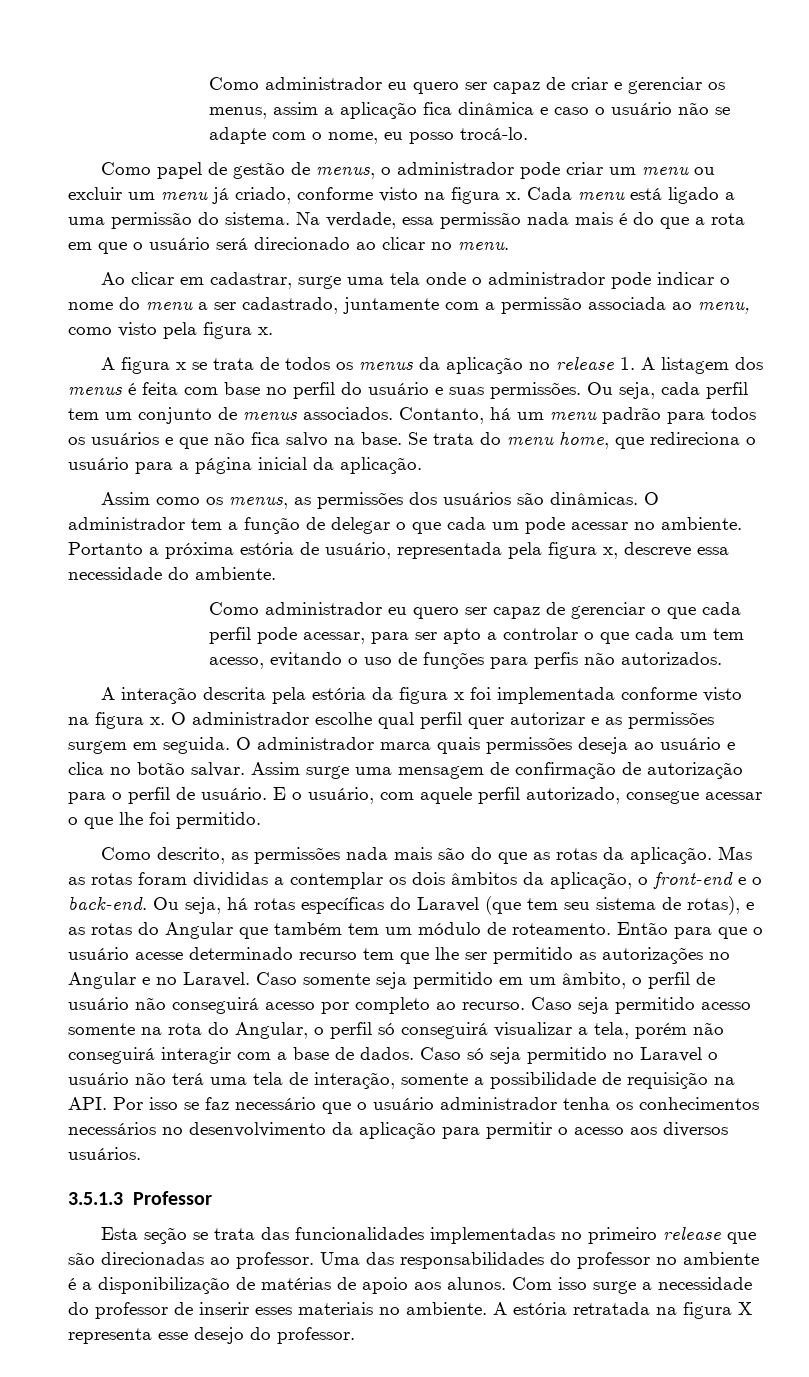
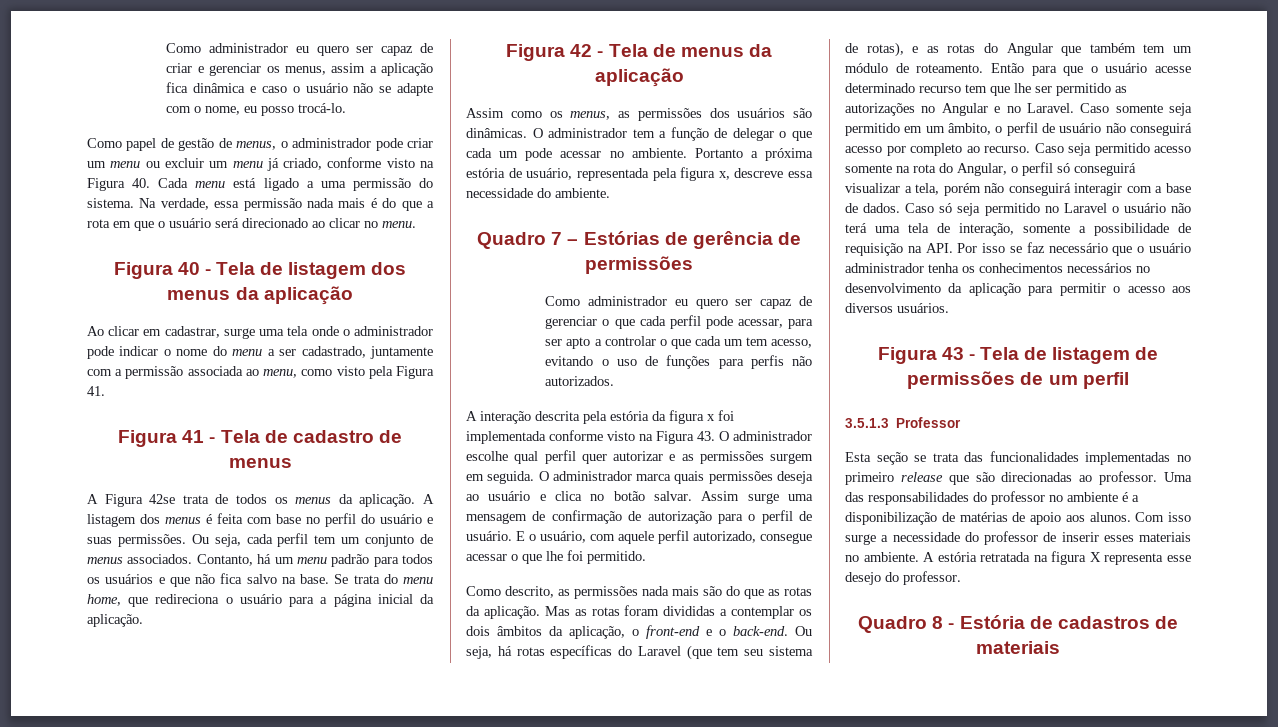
- Como papel de gestão de menus, o administrador pode criar um menu ou excluir um menu já criado, conforme visto na figura x. Cada menu está ligado a uma permissão do sistema.
+ Como papel de gestão de menus, o administrador pode criar um menu ou excluir um menu já criado, conforme visto na Figura 40. Cada menu está ligado a uma permissão do sistema.
+ Figura 40 - Tela de listagem dos menus da aplicação
- Ao clicar em cadastrar, surge uma tela onde o administrador pode indicar o nome do menu a ser cadastrado, juntamente com a permissão associada ao menu, como visto pela figura x.
- A figura x se trata de todos os menus da aplicação no release 1. A listagem dos menus é feita com base no perfil do usuário e suas permissões.
+ Ao clicar em cadastrar, surge uma tela onde o administrador pode indicar o nome do menu a ser cadastrado, juntamente com a permissão associada ao menu, como visto pela Figura 41.
+ Figura 41 - Tela de cadastro de menus
+ A Figura 42se trata de todos os menus da aplicação. A listagem dos menus é feita com base no perfil do usuário e suas permissões.
+ Figura 42 - Tela de menus da aplicação
+ Quadro 7 – Estórias de gerência de permissões
- A interação descrita pela estória da figura x foi implementada conforme visto na figura x. O administrador escolhe qual perfil quer autorizar e as permissões surgem em seguida.
+ A interação descrita pela estória da figura x foi implementada conforme visto na Figura 43. O administrador escolhe qual perfil quer autorizar e as permissões surgem em seguida.
+ Figura 43 - Tela de listagem de permissões de um perfil
+ Quadro 8 - Estória de cadastros de materiais

